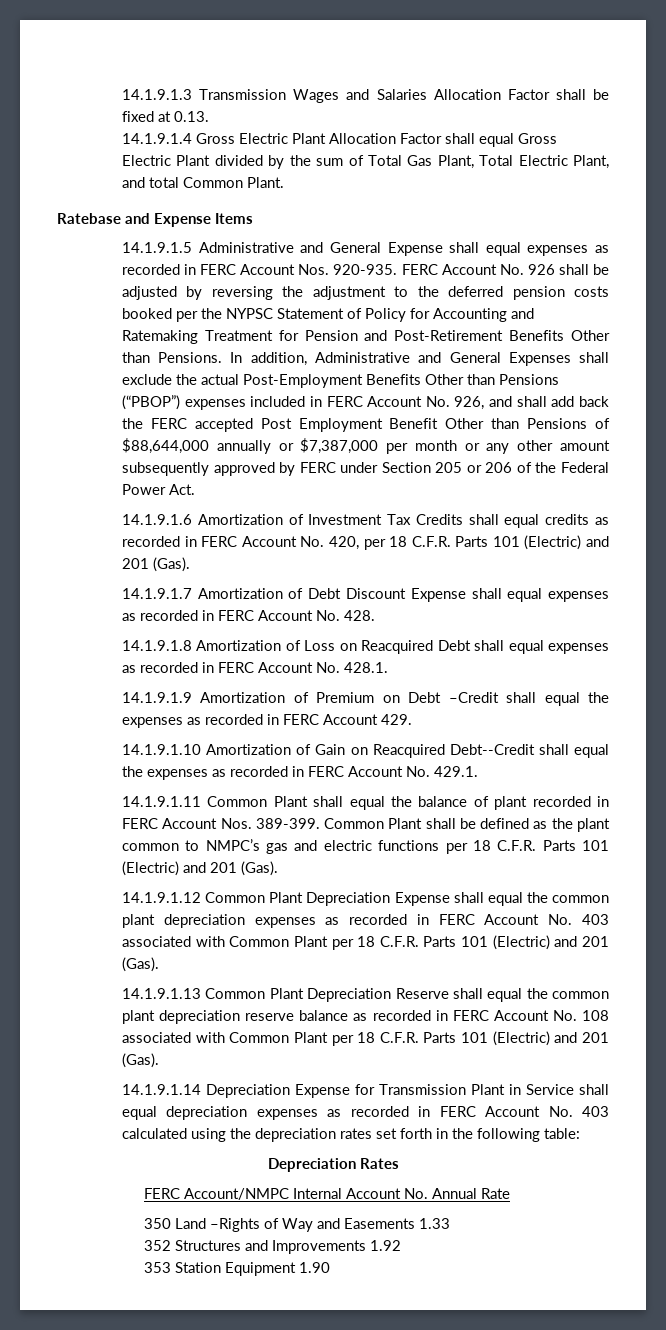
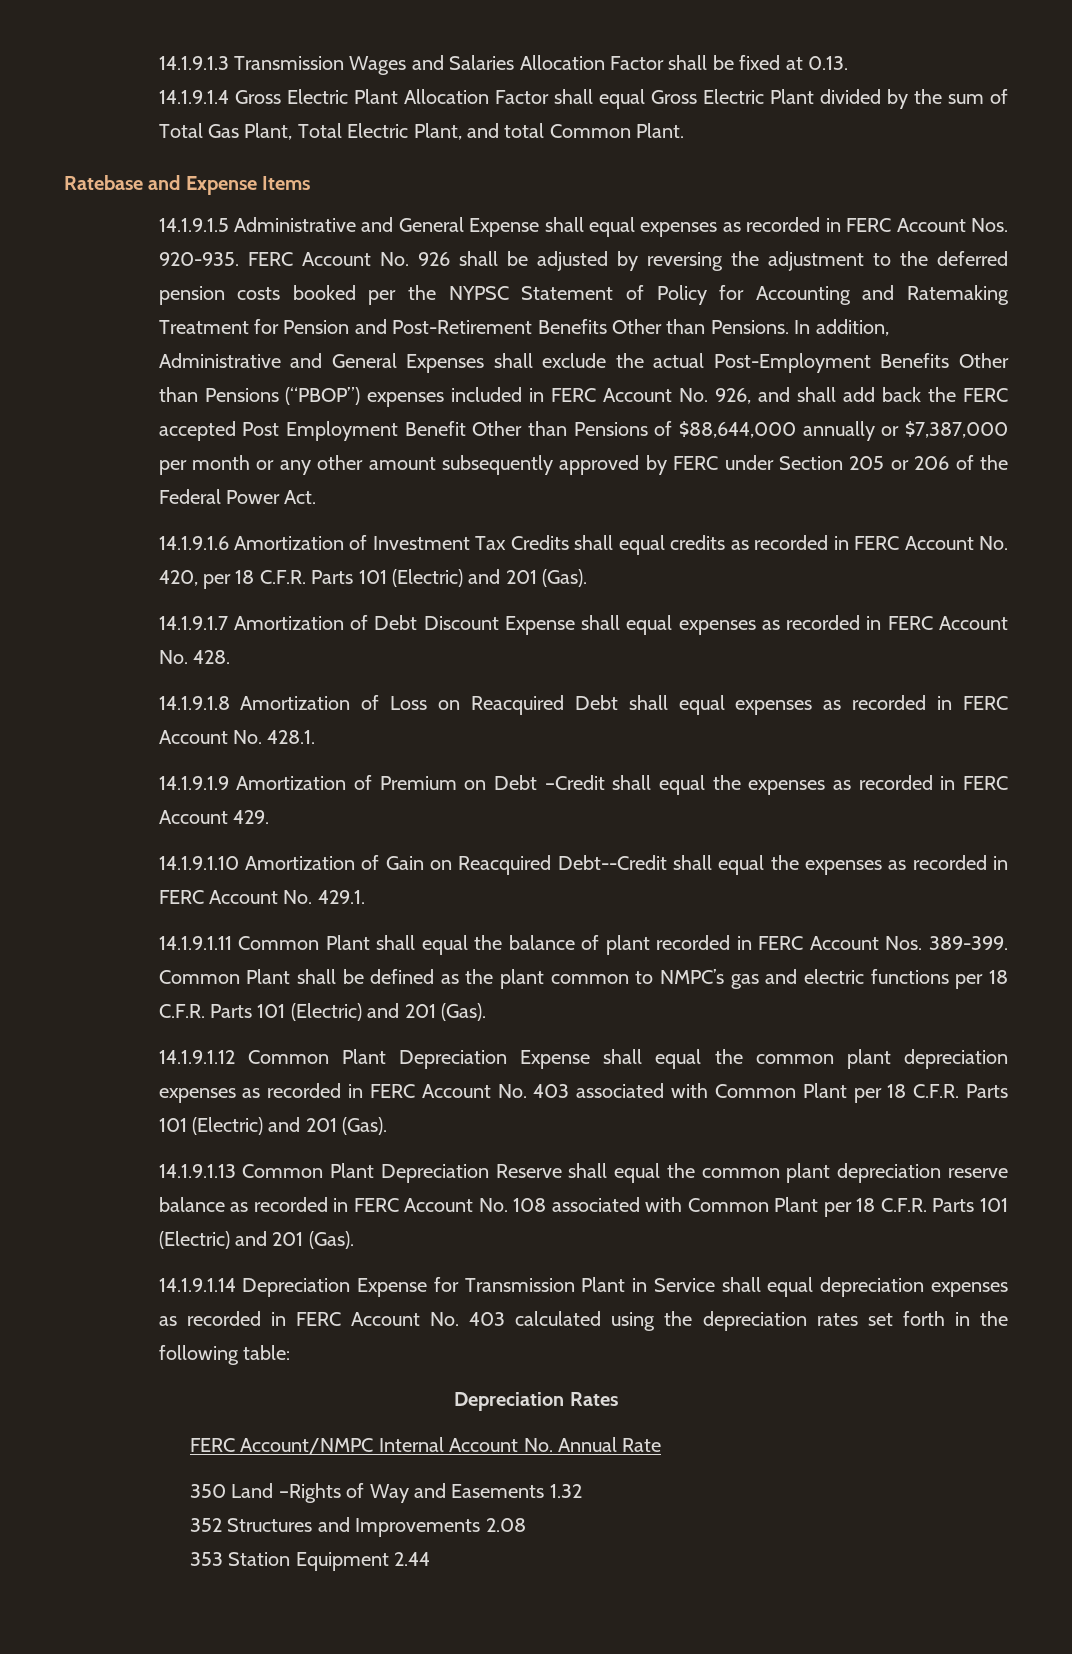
- 350 Land –Rights of Way and Easements 1.33
+ 350 Land –Rights of Way and Easements 1.32
- 352 Structures and Improvements 1.92
+ 352 Structures and Improvements 2.08
- 353 Station Equipment 1.90
+ 353 Station Equipment 2.44

